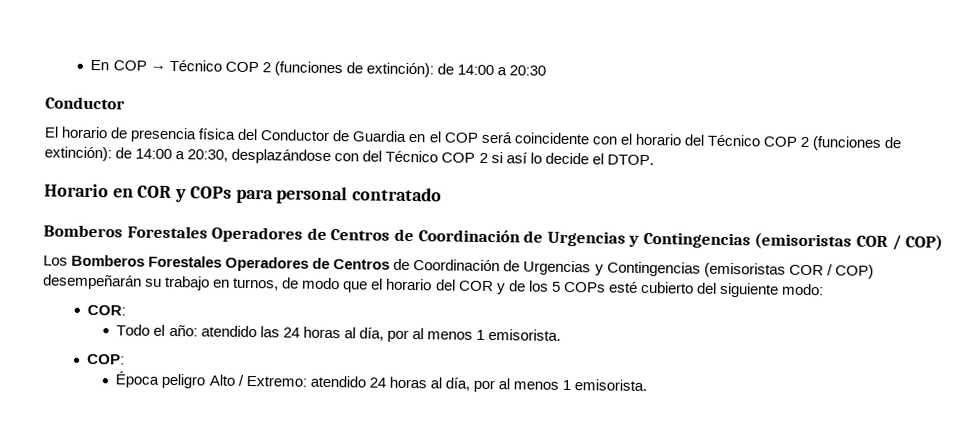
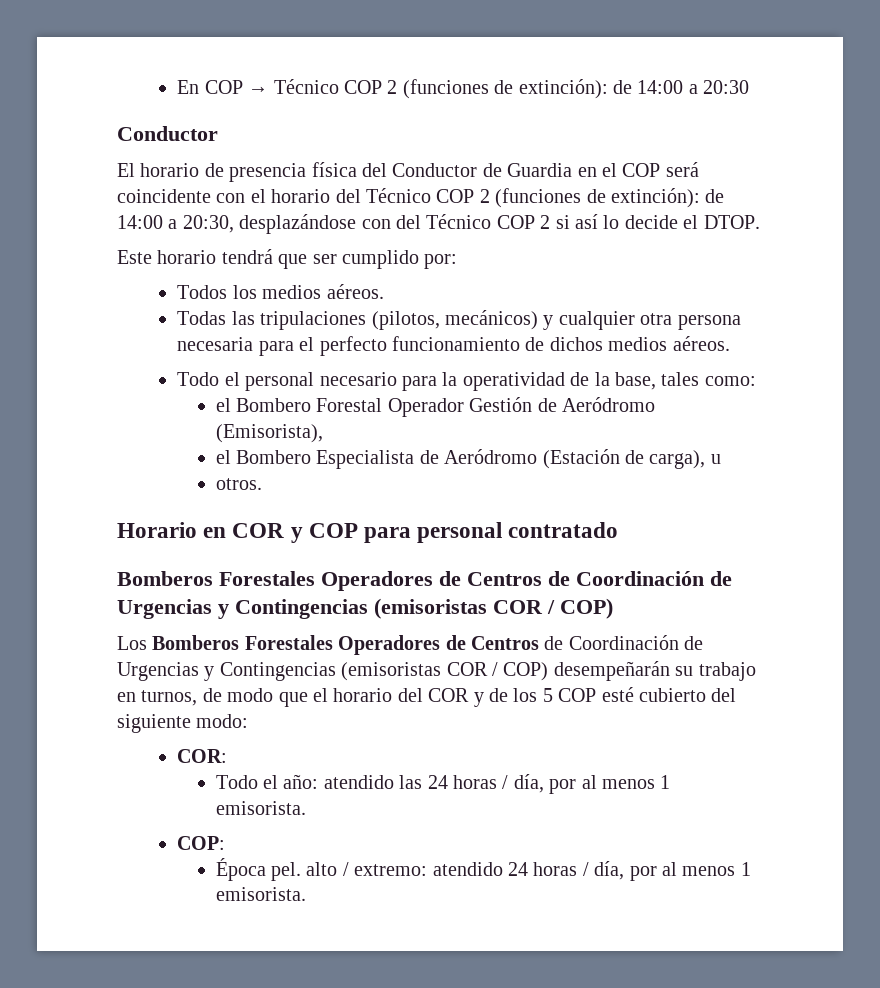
+ Este horario tendrá que ser cumplido por:
+ Todos los medios aéreos.
+ Todas las tripulaciones (pilotos, mecánicos) y cualquier otra persona necesaria para el perfecto funcionamiento de dichos medios aéreos.
+ Todo el personal necesario para la operatividad de la base, tales como:
+ el Bombero Forestal Operador Gestión de Aeródromo (Emisorista),
+ el Bombero Especialista de Aeródromo (Estación de carga), u
+ otros.
- Horario en COR y COPs para personal contratado
+ Horario en COR y COP para personal contratado
- Los Bomberos Forestales Operadores de Centros de Coordinación de Urgencias y Contingencias (emisoristas COR / COP) desempeñarán su trabajo en turnos, de modo que el horario del COR y de los 5 COPs esté cubierto del siguiente modo:
+ Los Bomberos Forestales Operadores de Centros de Coordinación de Urgencias y Contingencias (emisoristas COR / COP) desempeñarán su trabajo en turnos, de modo que el horario del COR y de los 5 COP esté cubierto del siguiente modo:
- Todo el año: atendido las 24 horas al día, por al menos 1 emisorista.
+ Todo el año: atendido las 24 horas / día, por al menos 1 emisorista.
- Época peligro Alto / Extremo: atendido 24 horas al día, por al menos 1 emisorista.
+ Época pel. alto / extremo: atendido 24 horas / día, por al menos 1 emisorista.

